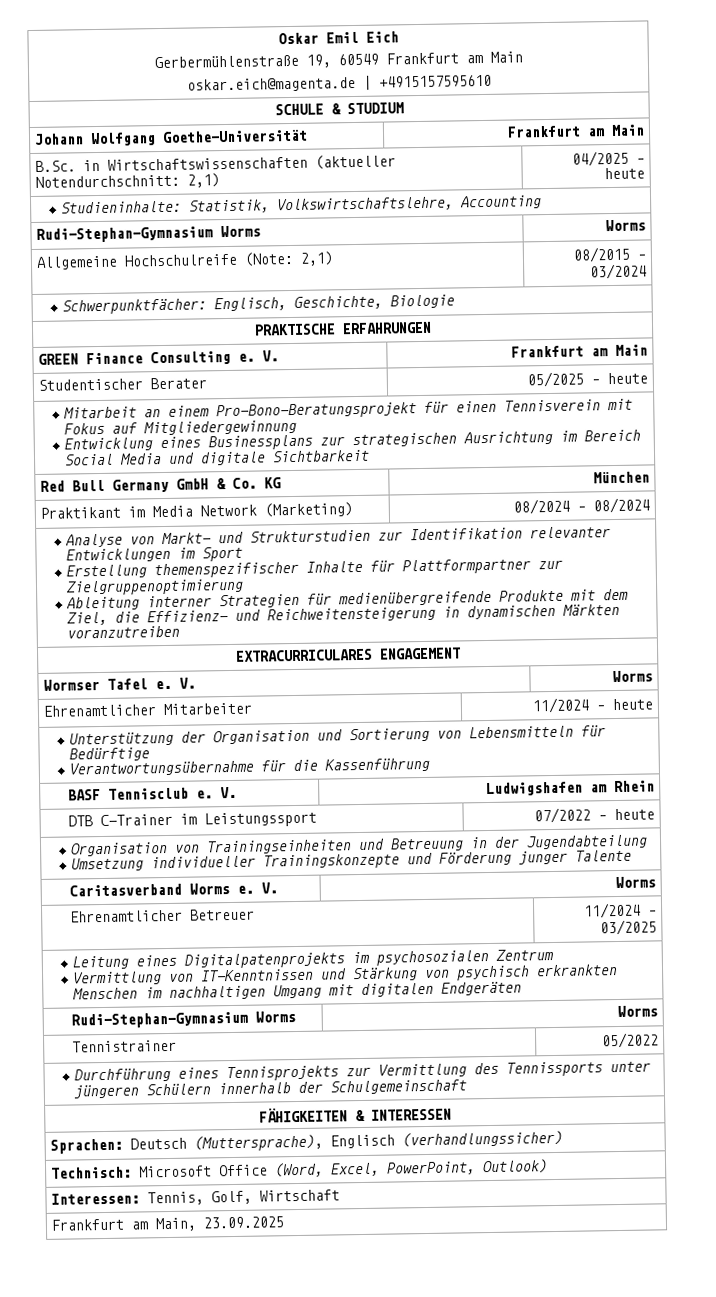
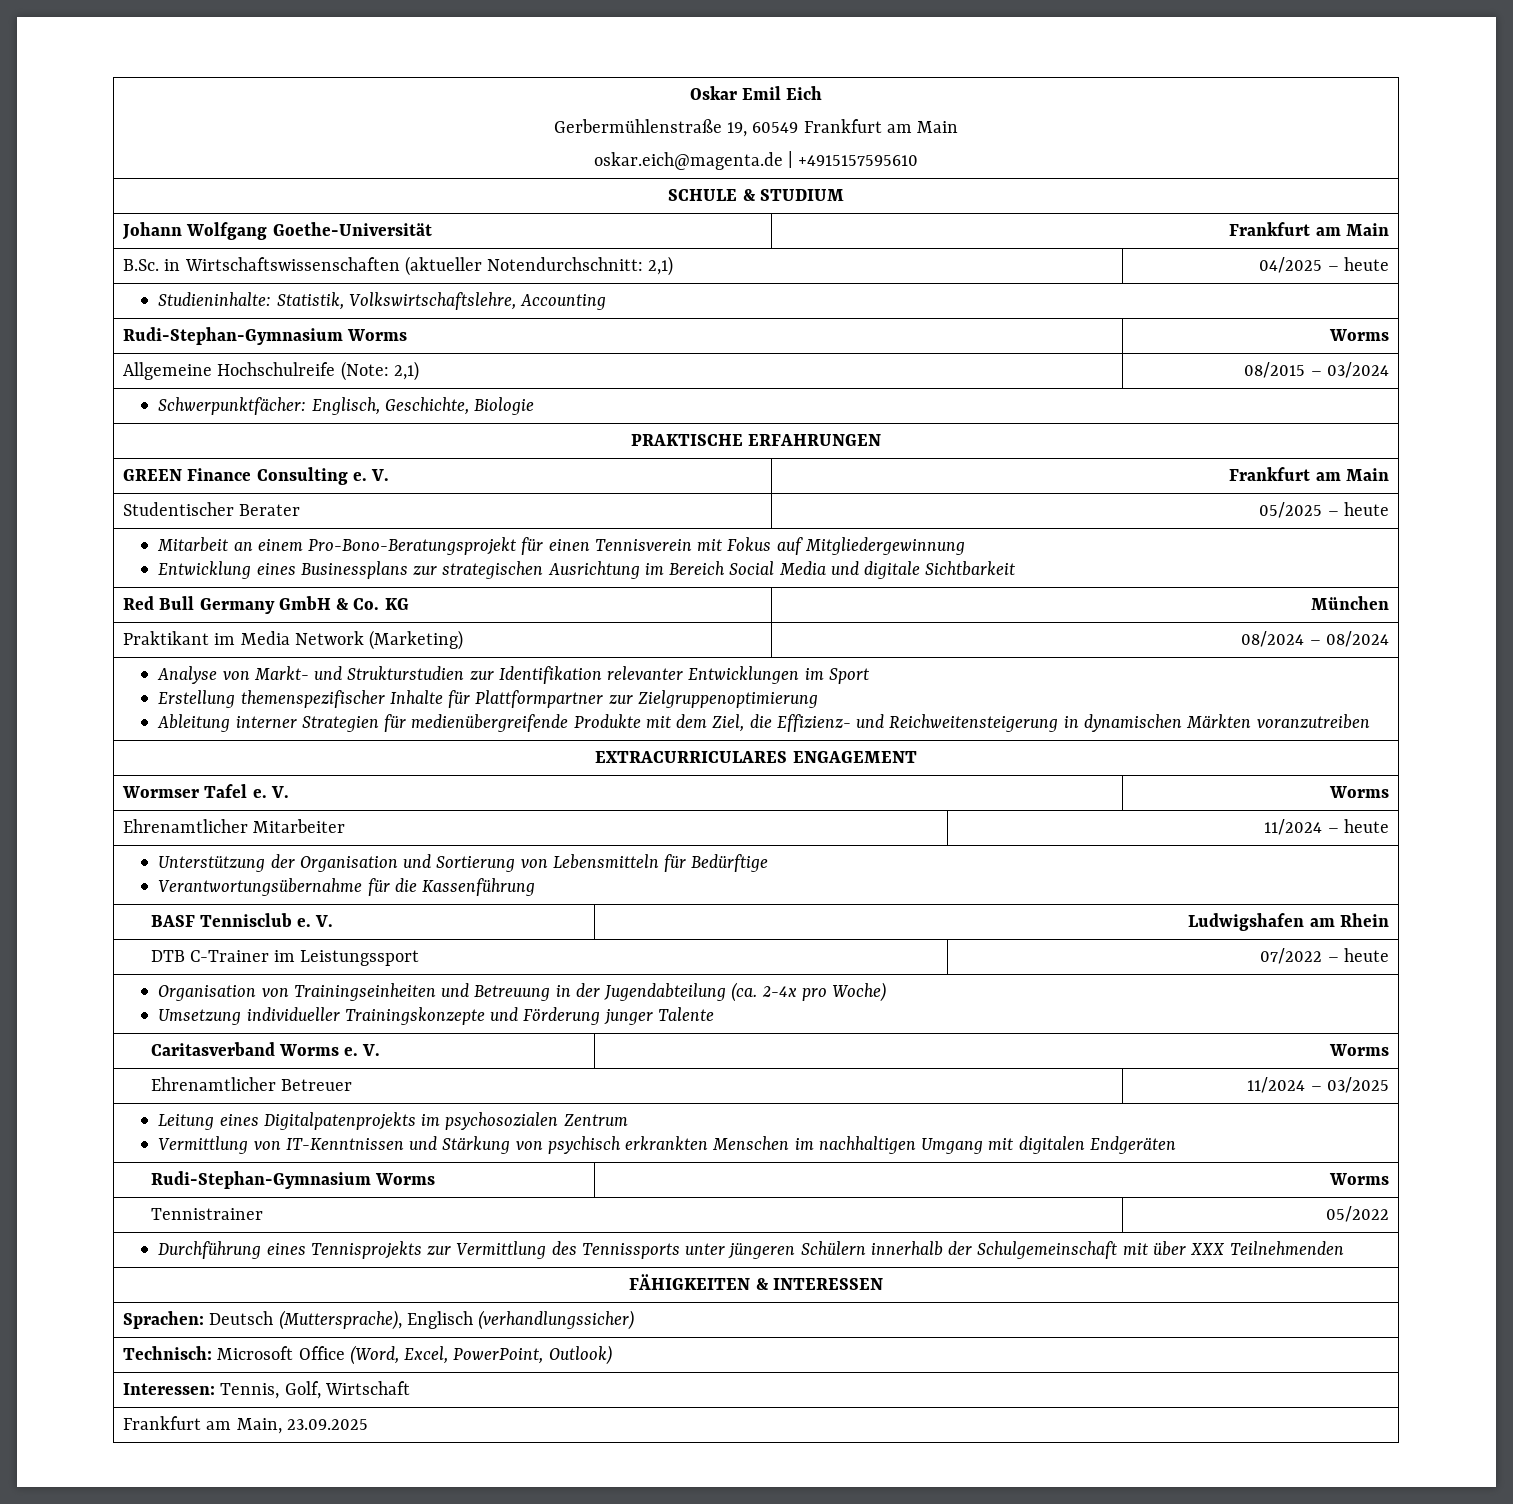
- Organisation von Trainingseinheiten und Betreuung in der Jugendabteilung
+ Organisation von Trainingseinheiten und Betreuung in der Jugendabteilung (ca. 2-4x pro Woche)
- Durchführung eines Tennisprojekts zur Vermittlung des Tennissports unter jüngeren Schülern innerhalb der Schulgemeinschaft
+ Durchführung eines Tennisprojekts zur Vermittlung des Tennissports unter jüngeren Schülern innerhalb der Schulgemeinschaft mit über XXX Teilnehmenden

